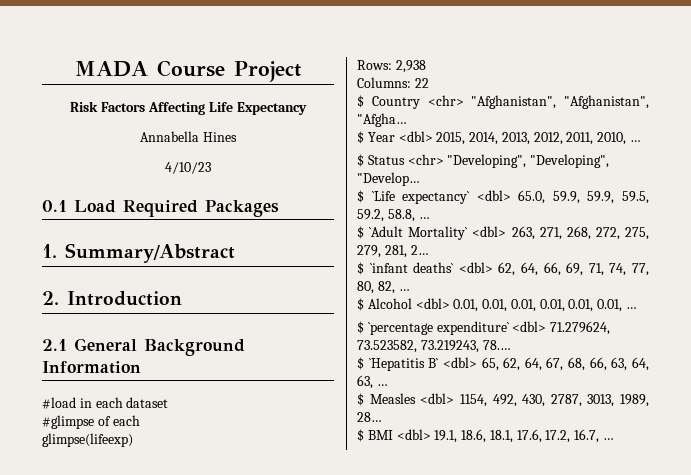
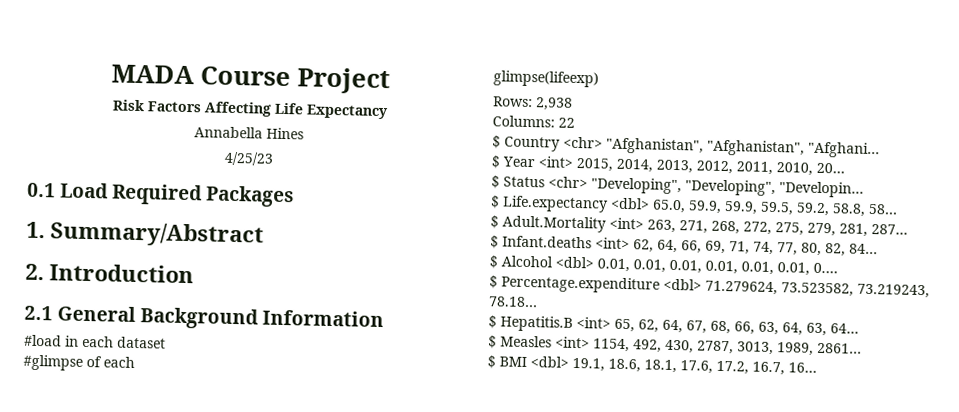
- 4/10/23
+ 4/25/23
- $ Country <chr> "Afghanistan", "Afghanistan", "Afgha…
+ $ Country <chr> "Afghanistan", "Afghanistan", "Afghani…
- $ Year <dbl> 2015, 2014, 2013, 2012, 2011, 2010, …
+ $ Year <int> 2015, 2014, 2013, 2012, 2011, 2010, 20…
- $ Status <chr> "Developing", "Developing", "Develop…
- $ `Life expectancy` <dbl> 65.0, 59.9, 59.9, 59.5, 59.2, 58.8, …
- $ `Adult Mortality` <dbl> 263, 271, 268, 272, 275, 279, 281, 2…
- $ `infant deaths` <dbl> 62, 64, 66, 69, 71, 74, 77, 80, 82, …
+ $ Status <chr> "Developing", "Developing", "Developin…
+ $ Life.expectancy <dbl> 65.0, 59.9, 59.9, 59.5, 59.2, 58.8, 58…
+ $ Adult.Mortality <int> 263, 271, 268, 272, 275, 279, 281, 287…
+ $ Infant.deaths <int> 62, 64, 66, 69, 71, 74, 77, 80, 82, 84…
- $ Alcohol <dbl> 0.01, 0.01, 0.01, 0.01, 0.01, 0.01, …
- $ `percentage expenditure` <dbl> 71.279624, 73.523582, 73.219243, 78.…
- $ `Hepatitis B` <dbl> 65, 62, 64, 67, 68, 66, 63, 64, 63, …
+ $ Alcohol <dbl> 0.01, 0.01, 0.01, 0.01, 0.01, 0.01, 0.…
+ $ Percentage.expenditure <dbl> 71.279624, 73.523582, 73.219243, 78.18…
+ $ Hepatitis.B <int> 65, 62, 64, 67, 68, 66, 63, 64, 63, 64…
- $ Measles <dbl> 1154, 492, 430, 2787, 3013, 1989, 28…
+ $ Measles <int> 1154, 492, 430, 2787, 3013, 1989, 2861…
- $ BMI <dbl> 19.1, 18.6, 18.1, 17.6, 17.2, 16.7, …
+ $ BMI <dbl> 19.1, 18.6, 18.1, 17.6, 17.2, 16.7, 16…

